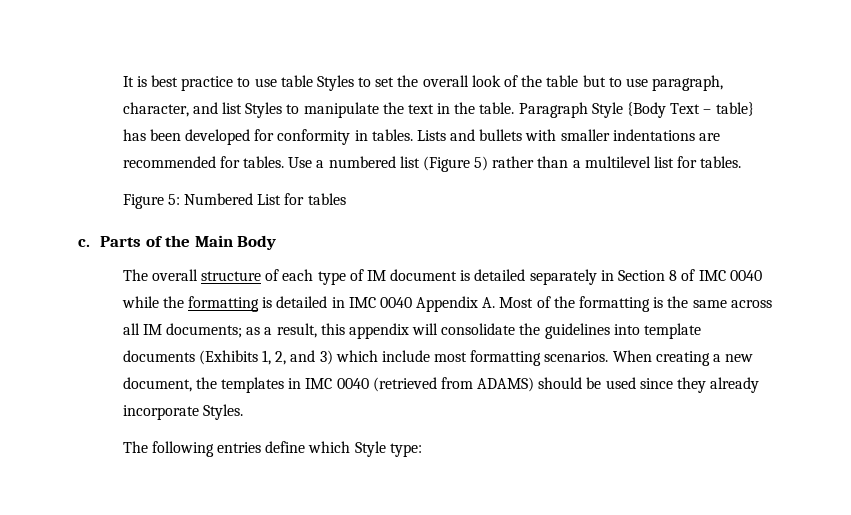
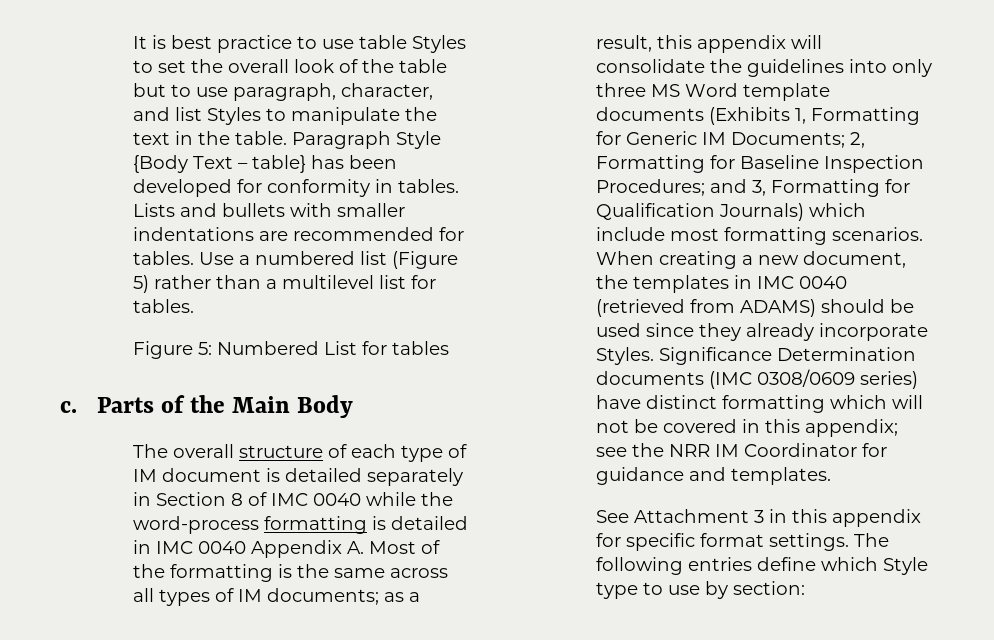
- The overall structure of each type of IM document is detailed separately in Section 8 of IMC 0040 while the formatting is detailed in IMC 0040 Appendix A. Most of the formatting is the same across all IM documents; as a result, this appendix will consolidate the guidelines into template documents (Exhibits 1, 2, and 3) which include most formatting scenarios.
+ The overall structure of each type of IM document is detailed separately in Section 8 of IMC 0040 while the word-process formatting is detailed in IMC 0040 Appendix A. Most of the formatting is the same across all types of IM documents; as a result, this appendix will consolidate the guidelines into only three MS Word template documents (Exhibits 1, Formatting for Generic IM Documents; 2, Formatting for Baseline Inspection Procedures; and 3, Formatting for Qualification Journals) which include most formatting scenarios.
- When creating a new document, the templates in IMC 0040 (retrieved from ADAMS) should be used since they already incorporate Styles.
- The following entries define which Style type:
+ When creating a new document, the templates in IMC 0040 (retrieved from ADAMS) should be used since they already incorporate Styles. Significance Determination documents (IMC 0308/0609 series) have distinct formatting which will not be covered in this appendix; see the NRR IM Coordinator for guidance and templates.
+ See Attachment 3 in this appendix for specific format settings. The following entries define which Style type to use by section:

